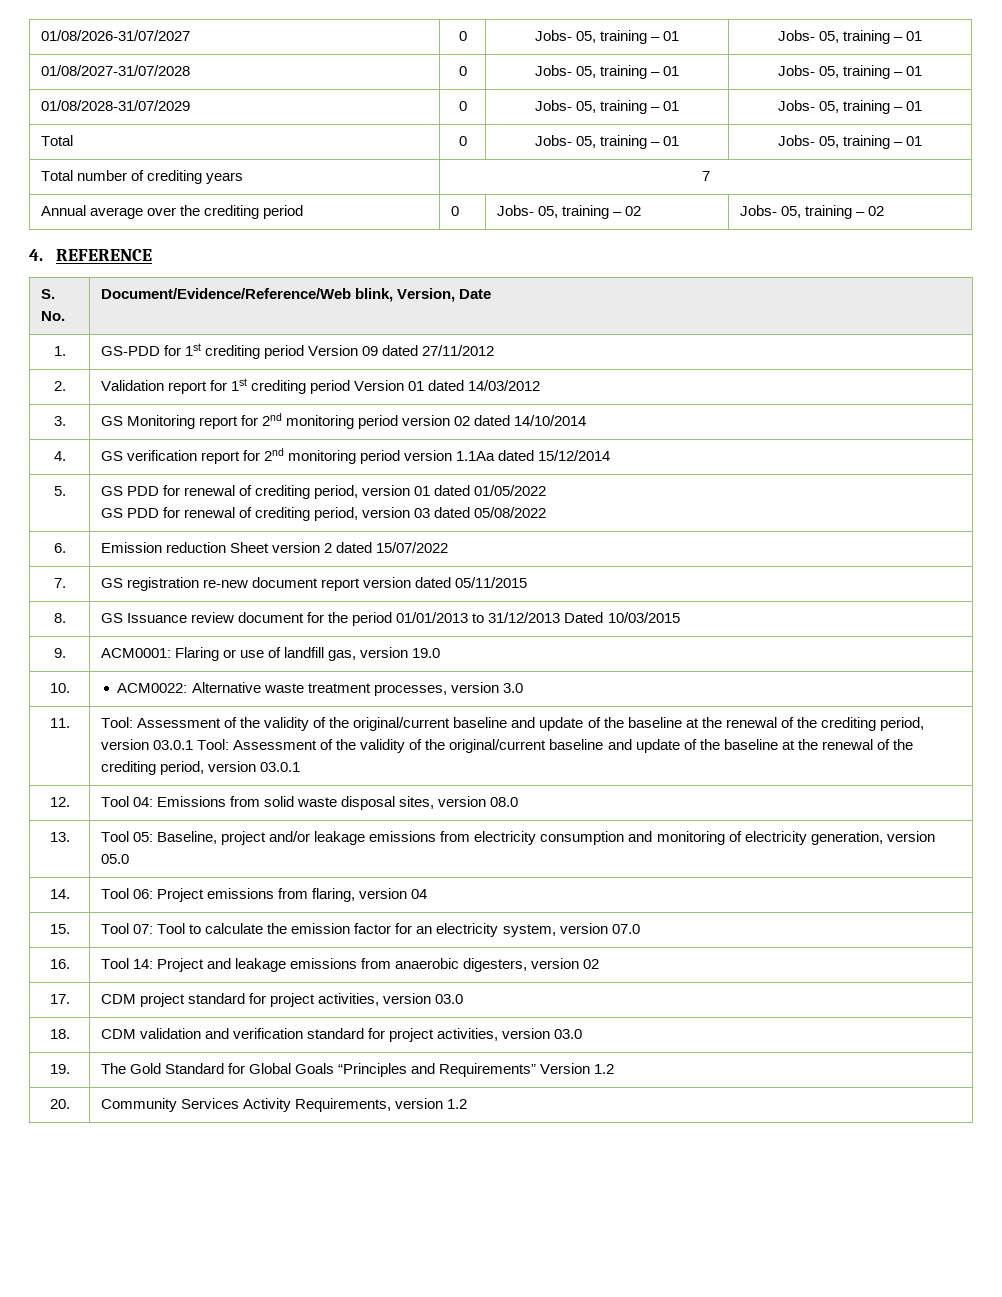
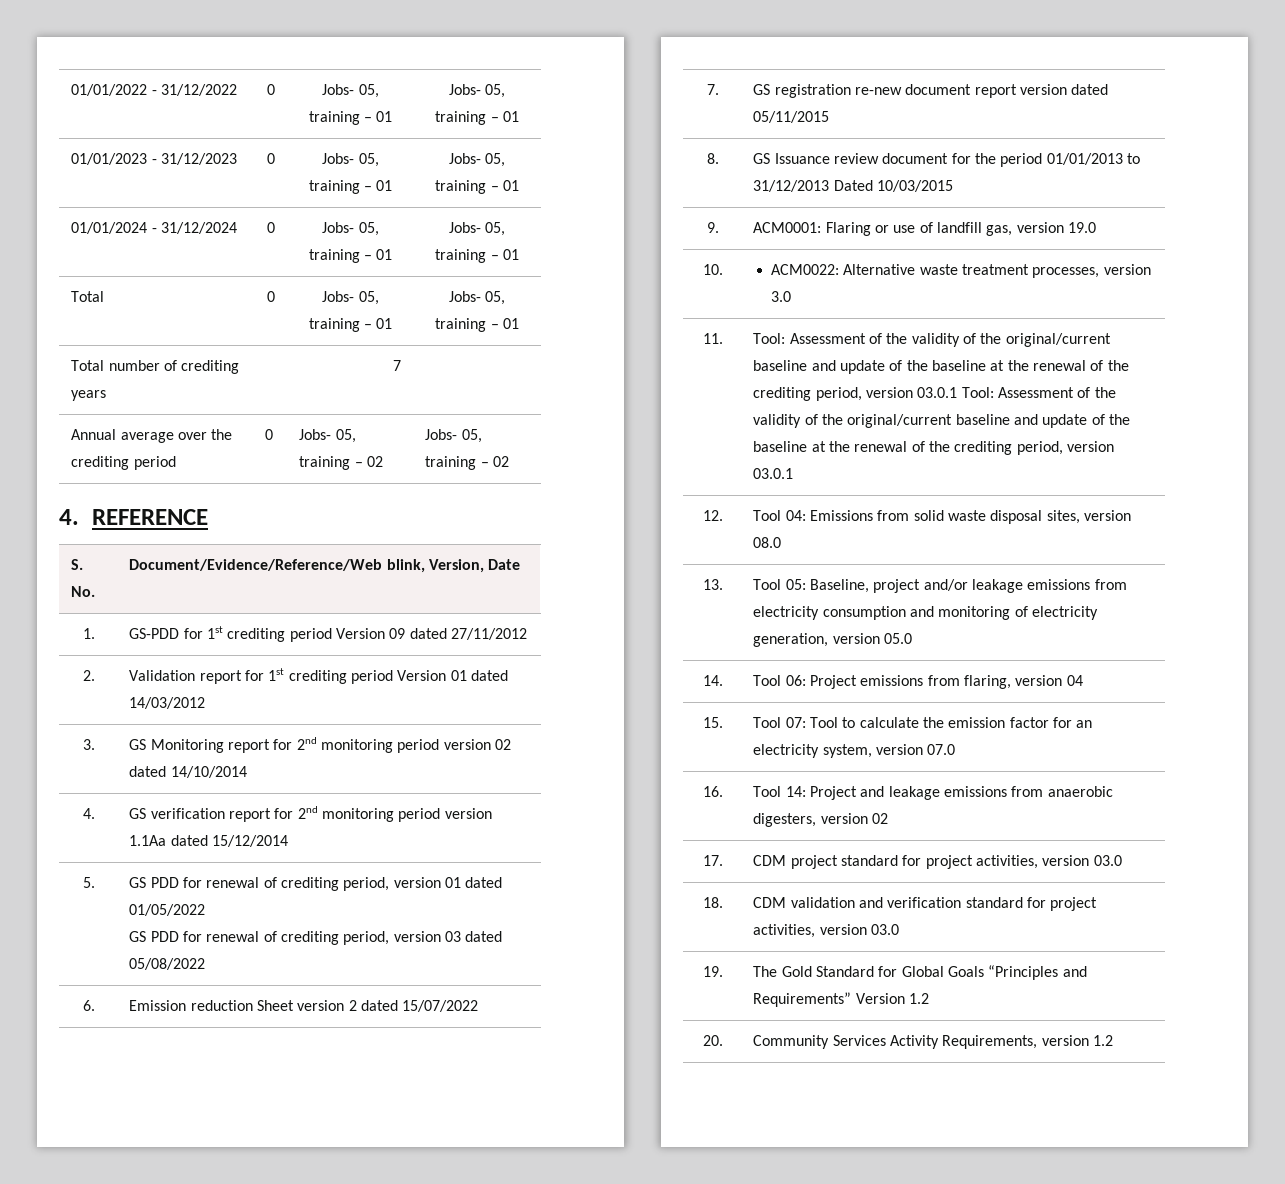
- 01/08/2026-31/07/2027 | 0 | Jobs- 05, training – 01 | Jobs- 05, training – 01
+ 01/01/2022 - 31/12/2022 | 0 | Jobs- 05, training – 01 | Jobs- 05, training – 01
- 01/08/2027-31/07/2028 | 0 | Jobs- 05, training – 01 | Jobs- 05, training – 01
+ 01/01/2023 - 31/12/2023 | 0 | Jobs- 05, training – 01 | Jobs- 05, training – 01
- 01/08/2028-31/07/2029 | 0 | Jobs- 05, training – 01 | Jobs- 05, training – 01
+ 01/01/2024 - 31/12/2024 | 0 | Jobs- 05, training – 01 | Jobs- 05, training – 01

